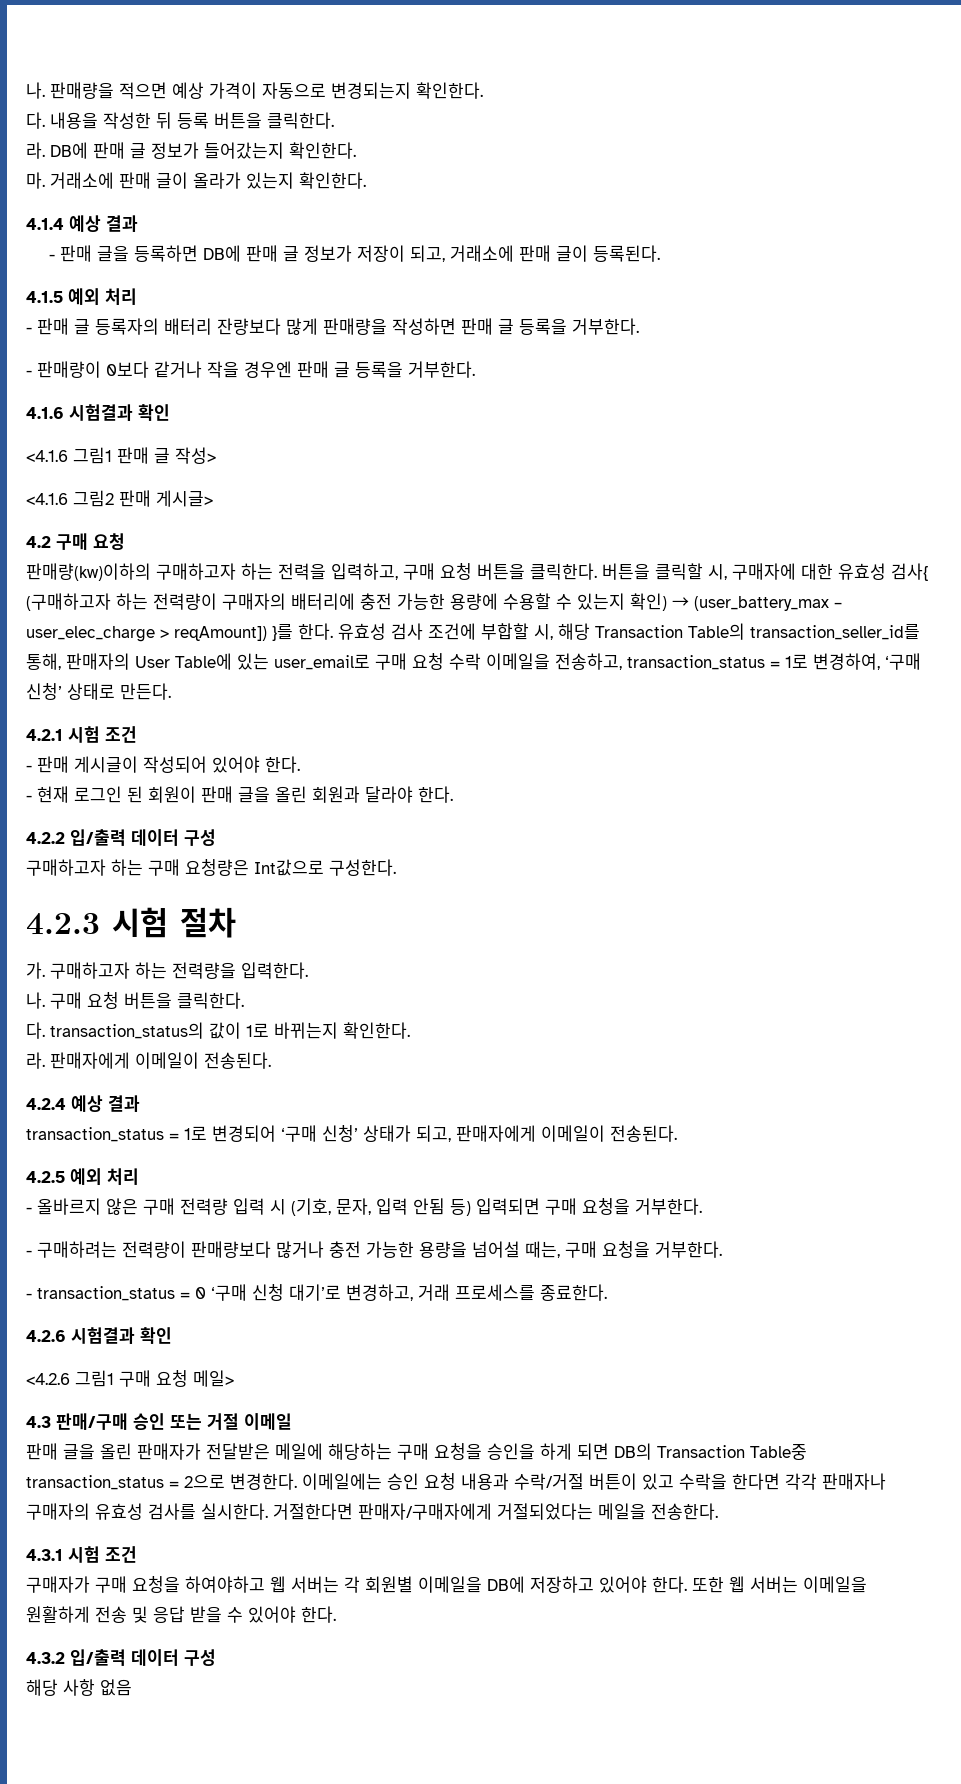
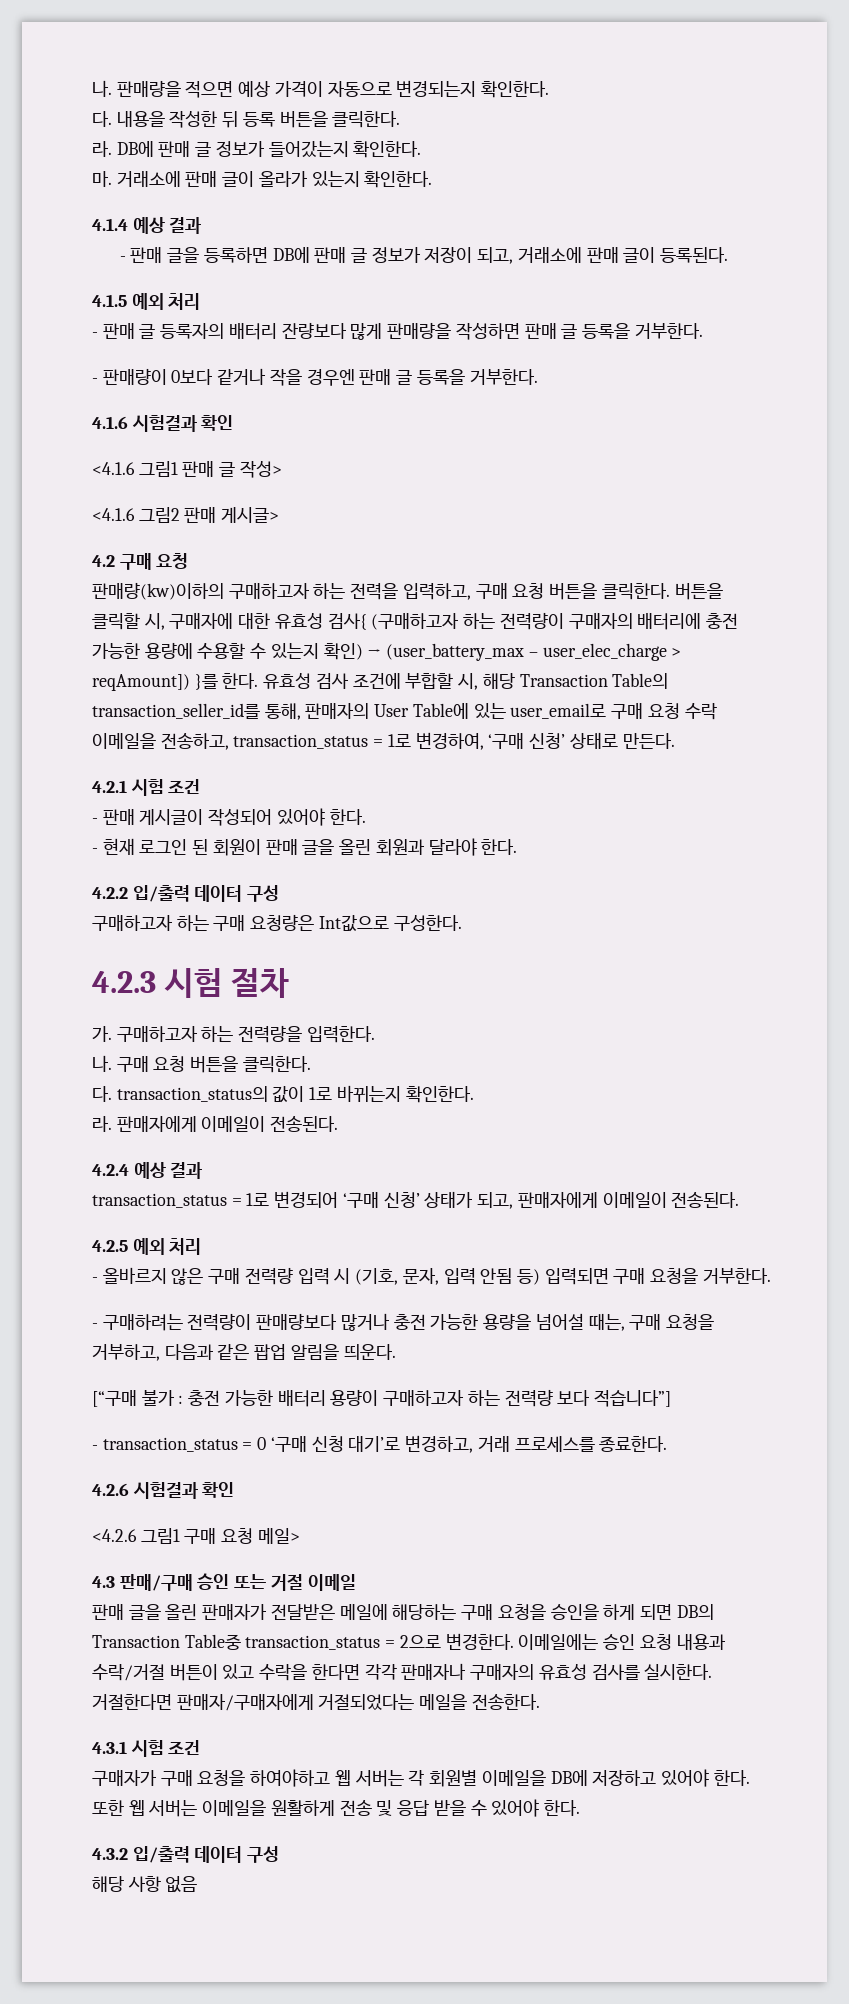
- - 구매하려는 전력량이 판매량보다 많거나 충전 가능한 용량을 넘어설 때는, 구매 요청을 거부한다.
+ - 구매하려는 전력량이 판매량보다 많거나 충전 가능한 용량을 넘어설 때는, 구매 요청을 거부하고, 다음과 같은 팝업 알림을 띄운다.
+ [“구매 불가 : 충전 가능한 배터리 용량이 구매하고자 하는 전력량 보다 적습니다”]

